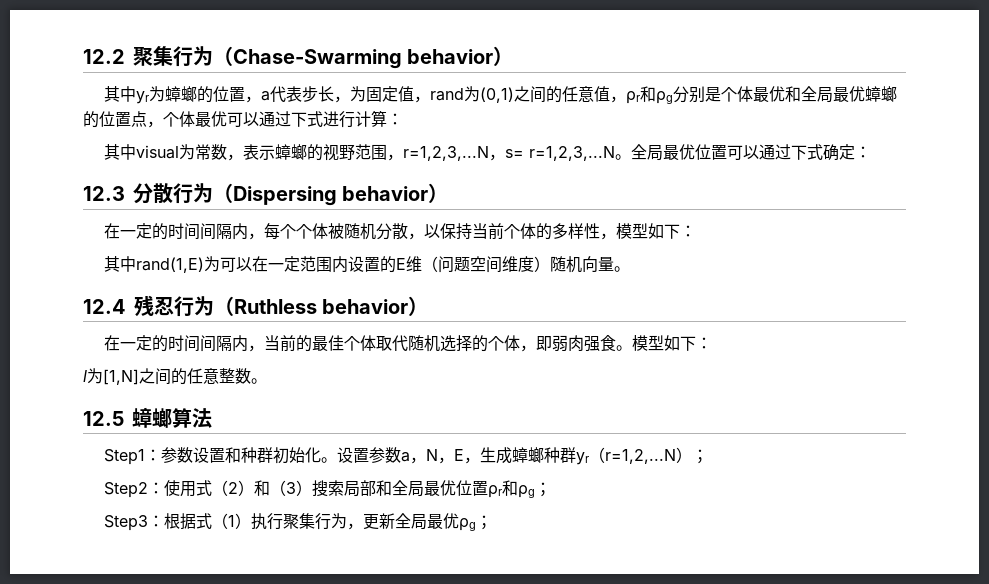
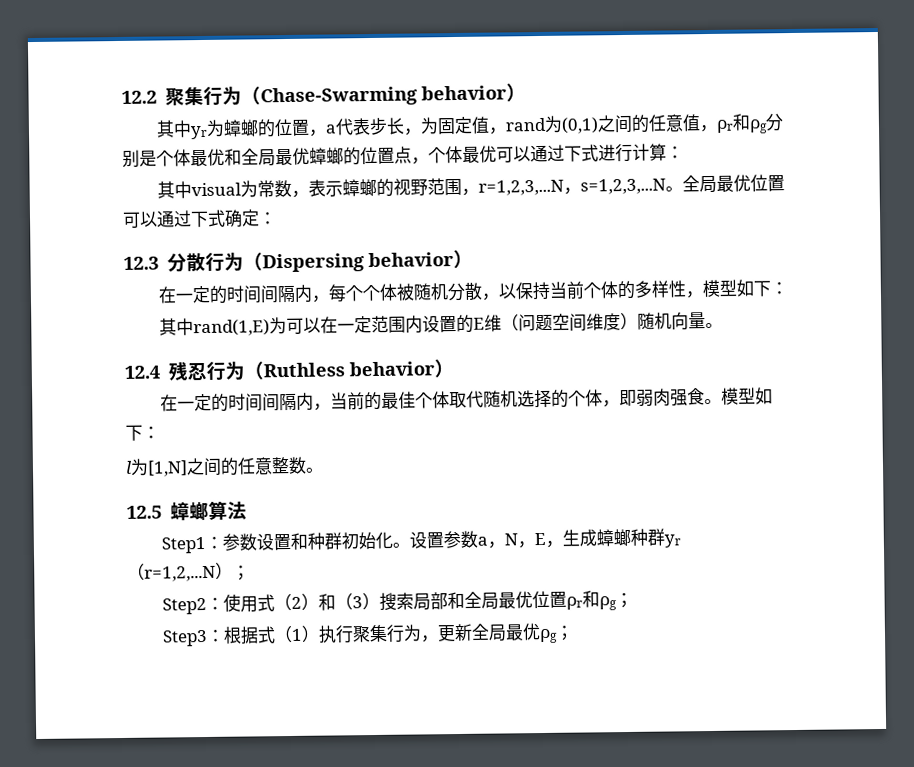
- 其中visual为常数，表示蟑螂的视野范围，r=1,2,3,...N，s= r=1,2,3,...N。
+ 其中visual为常数，表示蟑螂的视野范围，r=1,2,3,...N，s=1,2,3,...N。

